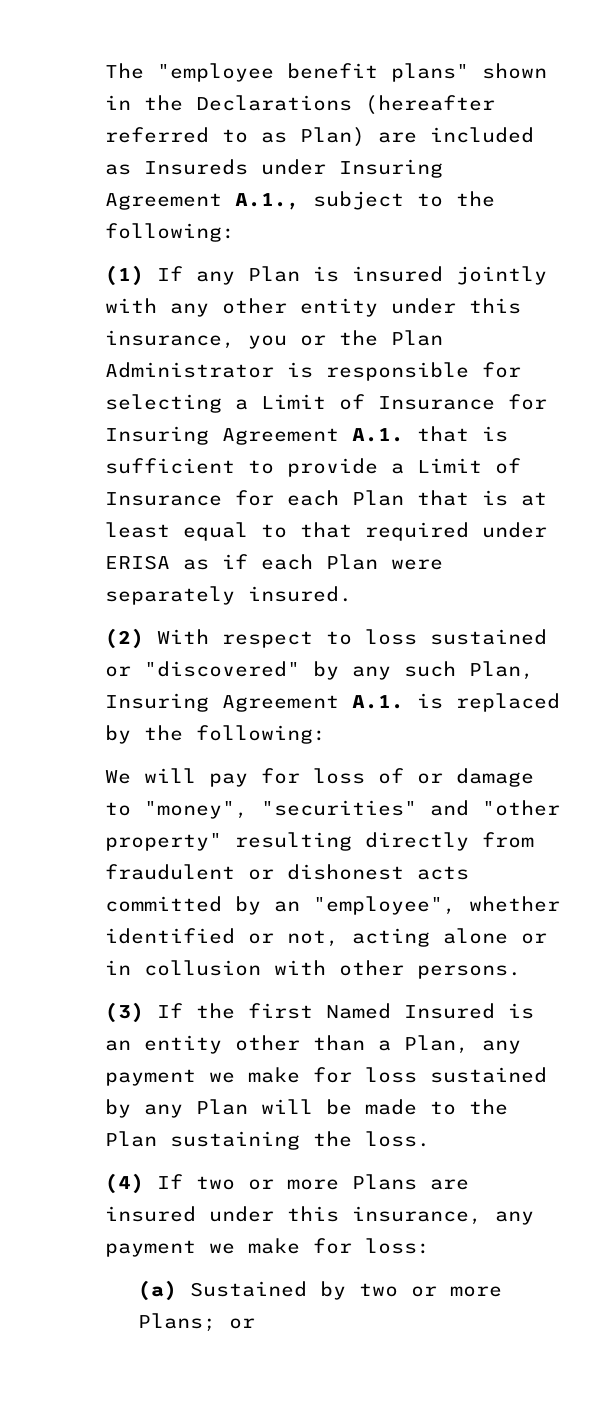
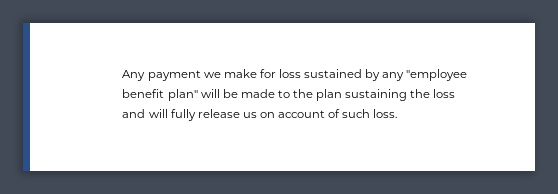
- The "employee benefit plans" shown in the Declarations (hereafter referred to as Plan) are included as Insureds under Insuring Agreement A.1., subject to the following:
- (1) If any Plan is insured jointly with any other entity under this insurance, you or the Plan Administrator is responsible for selecting a Limit of Insurance for Insuring Agreement A.1. that is sufficient to provide a Limit of Insurance for each Plan that is at least equal to that required under ERISA as if each Plan were separately insured.
- (2) With respect to loss sustained or "discovered" by any such Plan, Insuring Agreement A.1. is replaced by the following:
- We will pay for loss of or damage to "money", "securities" and "other property" resulting directly from fraudulent or dishonest acts committed by an "employee", whether identified or not, acting alone or in collusion with other persons.
- (3) If the first Named Insured is an entity other than a Plan, any payment we make for loss sustained by any Plan will be made to the Plan sustaining the loss.
- (4) If two or more Plans are insured under this insurance, any payment we make for loss:
- (a) Sustained by two or more Plans; or
+ Any payment we make for loss sustained by any "employee benefit plan" will be made to the plan sustaining the loss and will fully release us on account of such loss.

